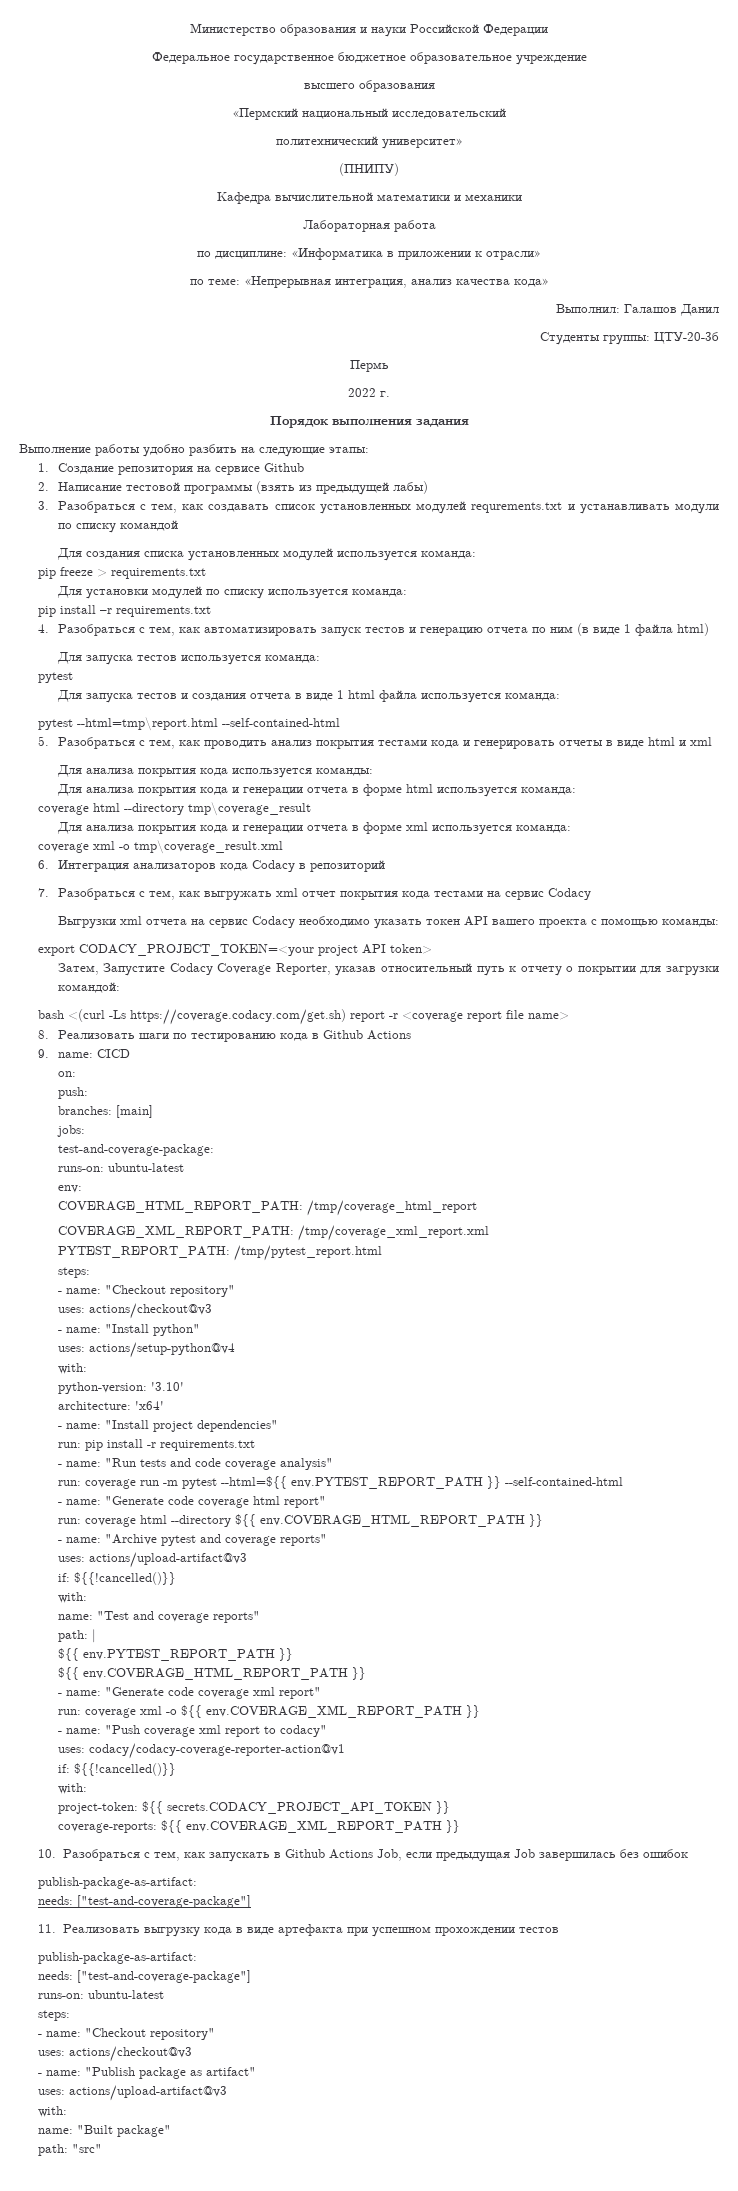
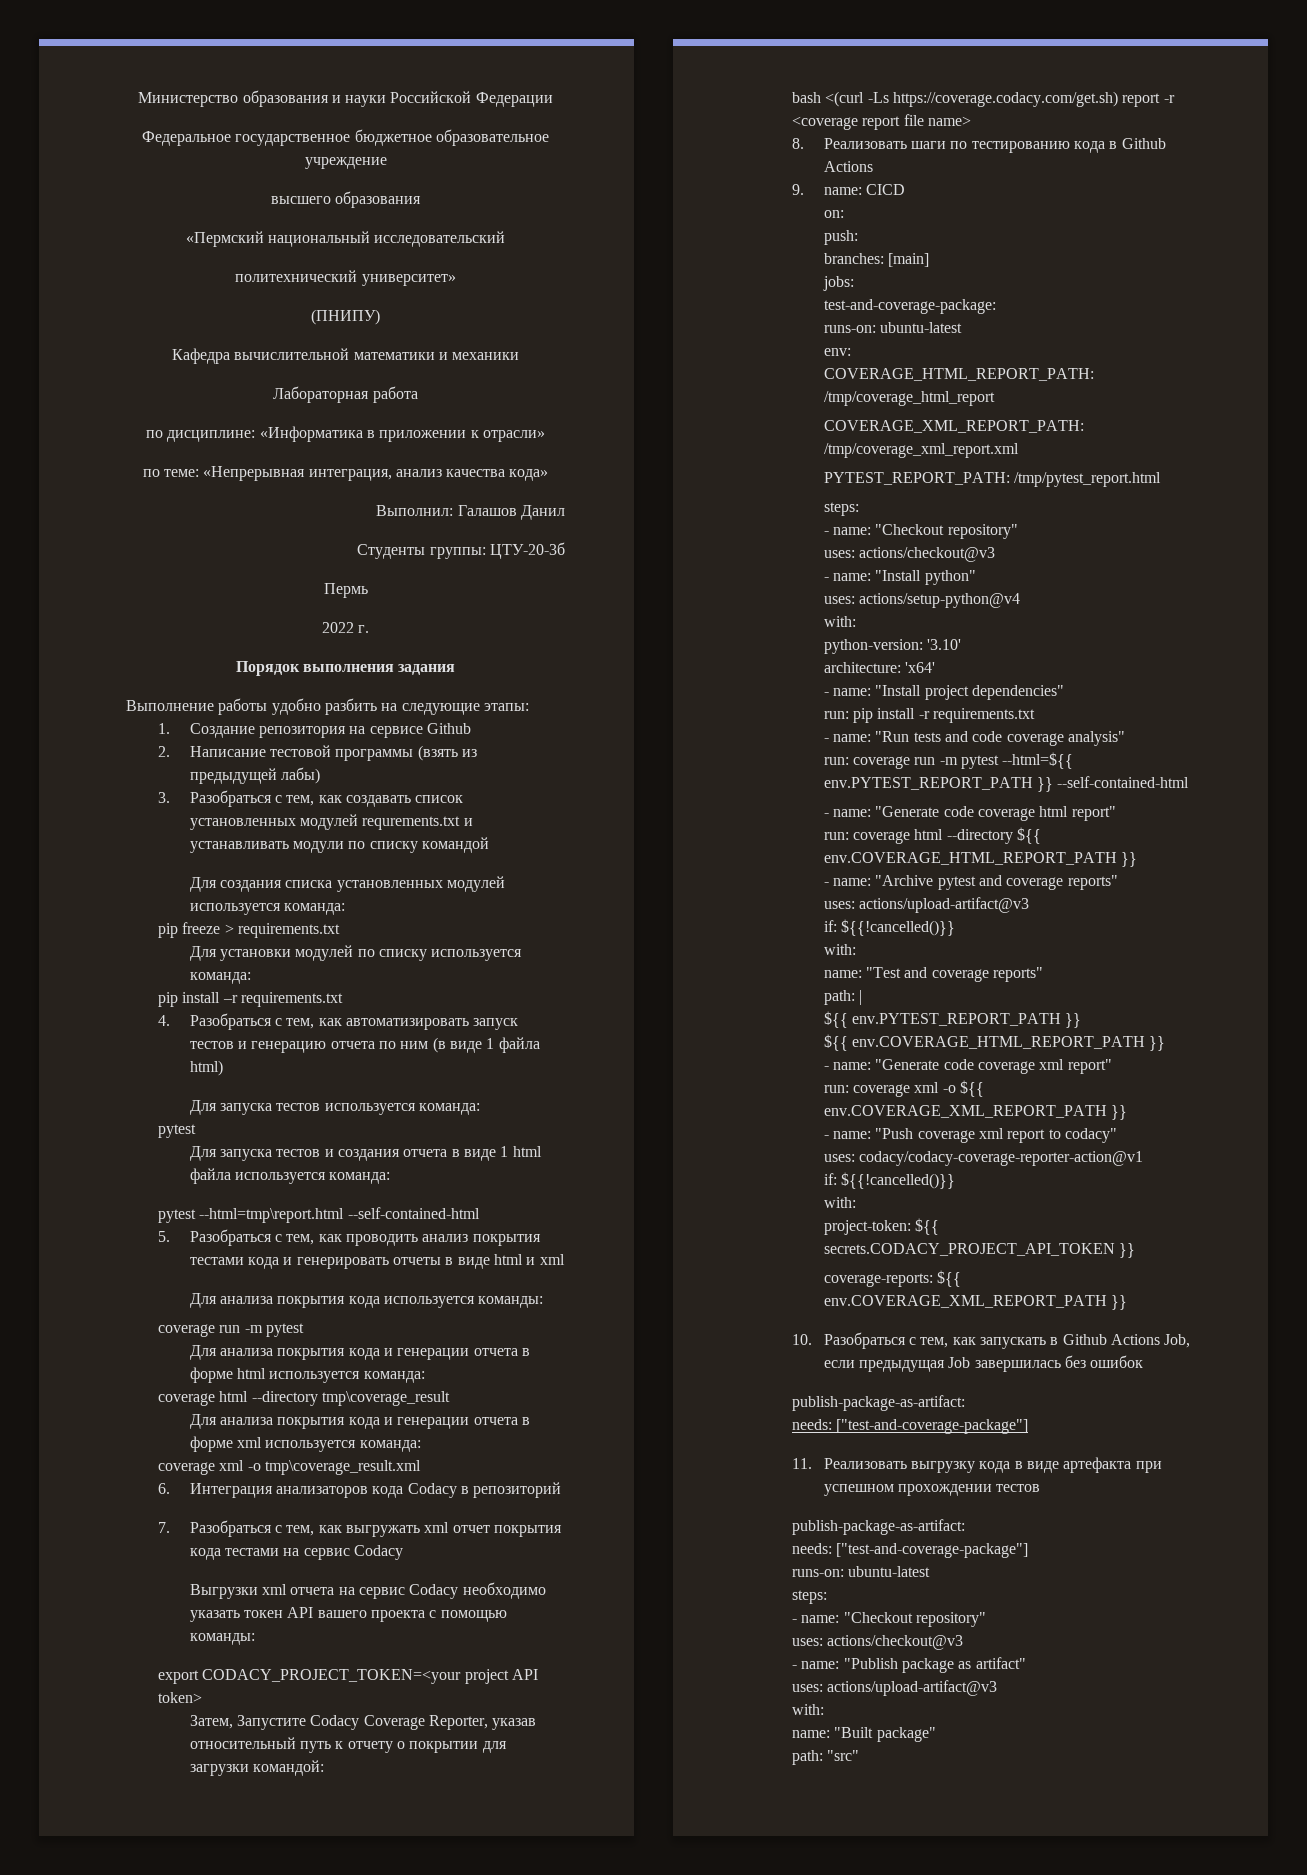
  Для анализа покрытия кода используется команды:
+ coverage run -m pytest

